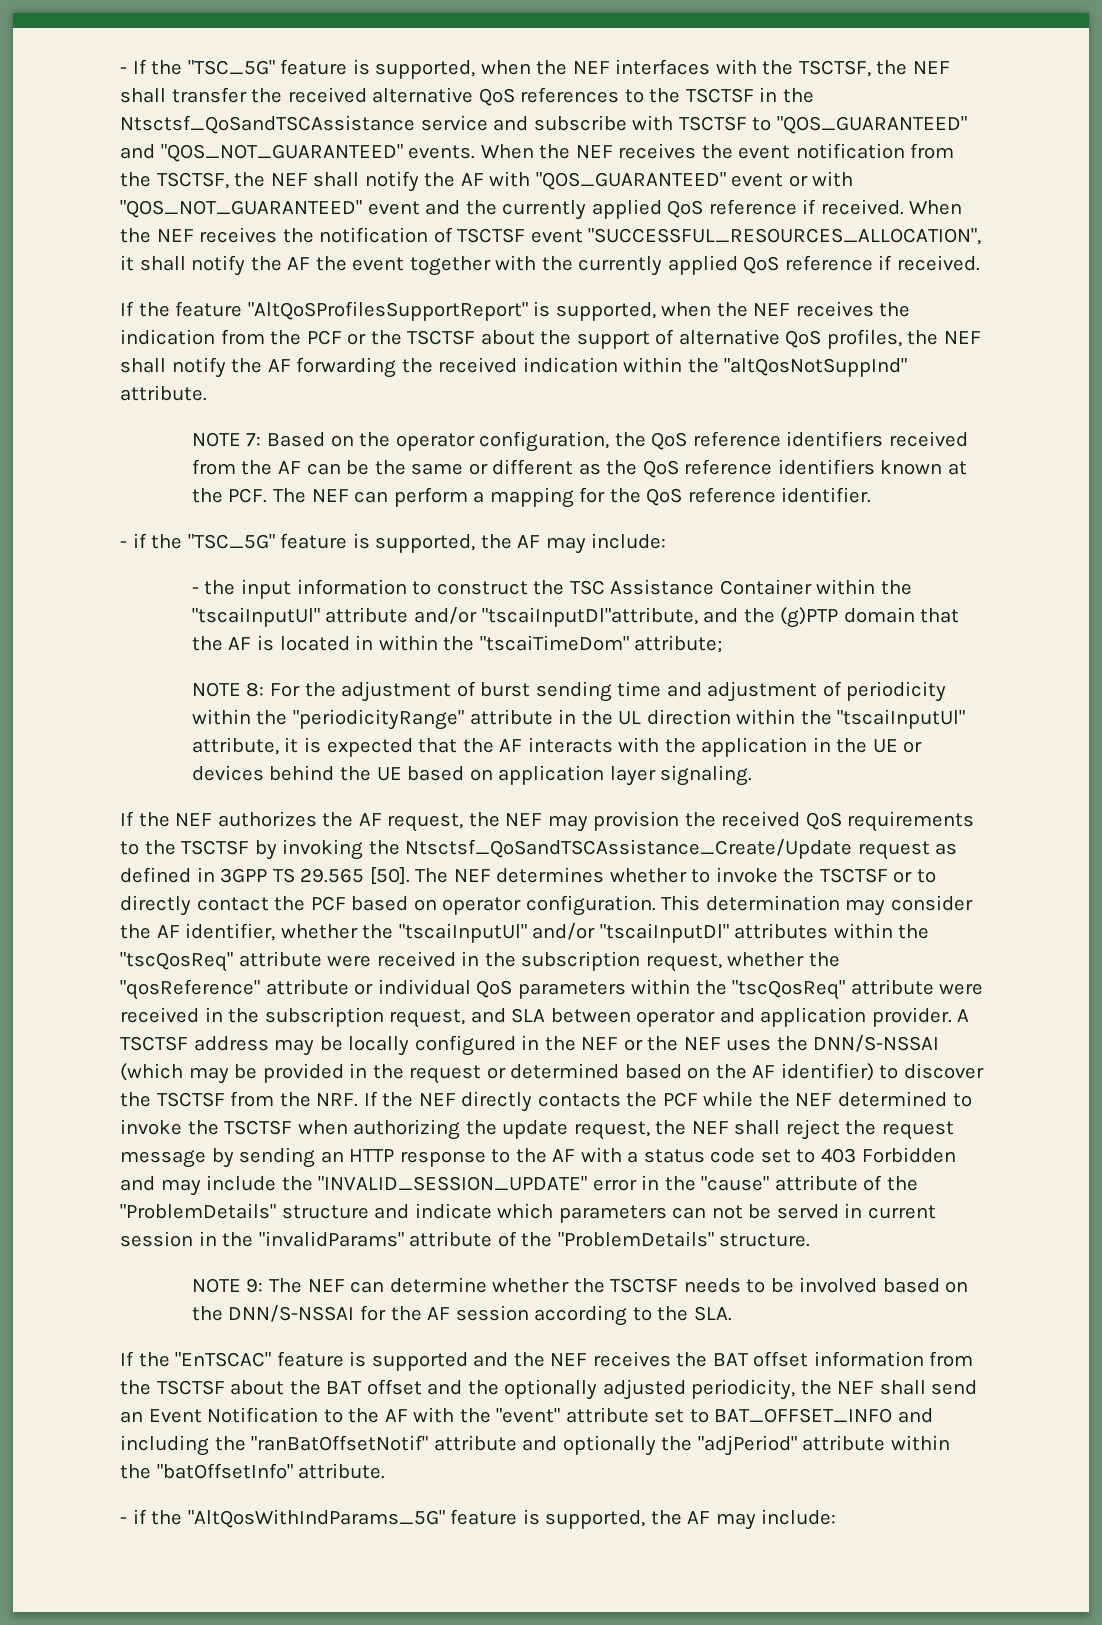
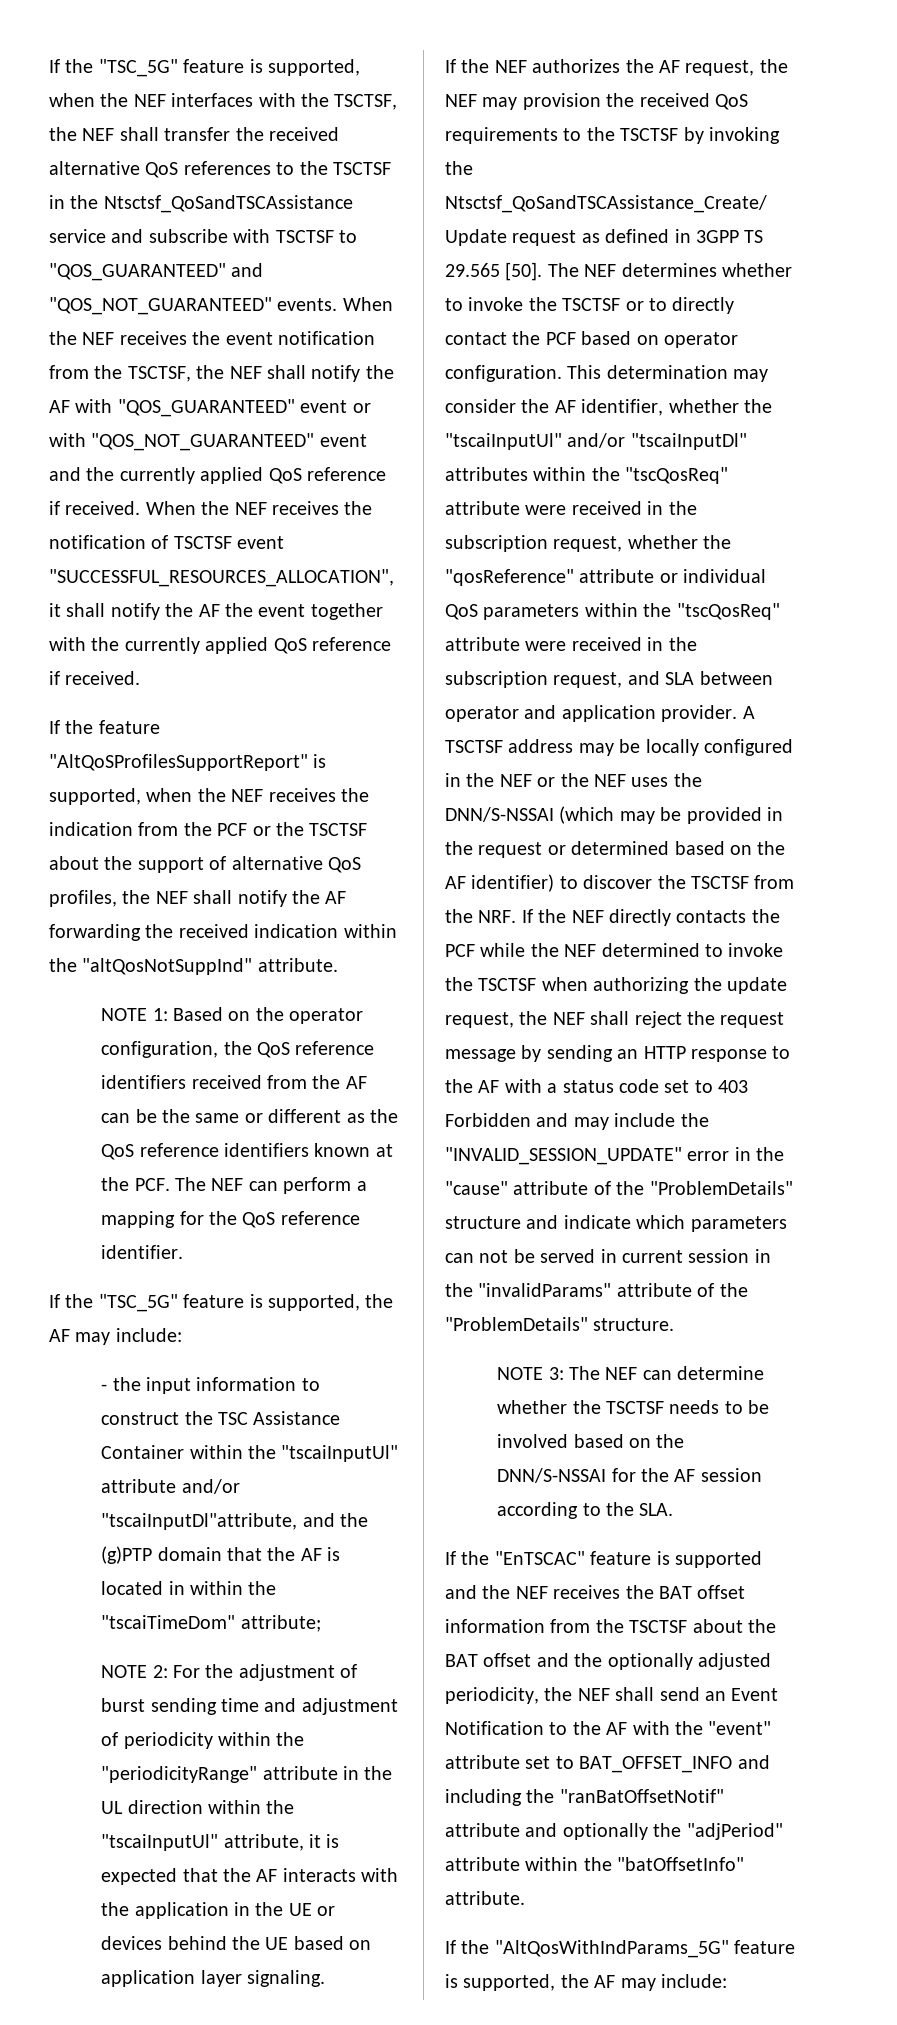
- - If the "TSC_5G" feature is supported, when the NEF interfaces with the TSCTSF, the NEF shall transfer the received alternative QoS references to the TSCTSF in the Ntsctsf_QoSandTSCAssistance service and subscribe with TSCTSF to "QOS_GUARANTEED" and "QOS_NOT_GUARANTEED" events.
+ If the "TSC_5G" feature is supported, when the NEF interfaces with the TSCTSF, the NEF shall transfer the received alternative QoS references to the TSCTSF in the Ntsctsf_QoSandTSCAssistance service and subscribe with TSCTSF to "QOS_GUARANTEED" and "QOS_NOT_GUARANTEED" events.
- NOTE 7: Based on the operator configuration, the QoS reference identifiers received from the AF can be the same or different as the QoS reference identifiers known at the PCF. The NEF can perform a mapping for the QoS reference identifier.
+ NOTE 1: Based on the operator configuration, the QoS reference identifiers received from the AF can be the same or different as the QoS reference identifiers known at the PCF. The NEF can perform a mapping for the QoS reference identifier.
- - if the "TSC_5G" feature is supported, the AF may include:
+ If the "TSC_5G" feature is supported, the AF may include:
- NOTE 8: For the adjustment of burst sending time and adjustment of periodicity within the "periodicityRange" attribute in the UL direction within the "tscaiInputUl" attribute, it is expected that the AF interacts with the application in the UE or devices behind the UE based on application layer signaling.
+ NOTE 2: For the adjustment of burst sending time and adjustment of periodicity within the "periodicityRange" attribute in the UL direction within the "tscaiInputUl" attribute, it is expected that the AF interacts with the application in the UE or devices behind the UE based on application layer signaling.
- NOTE 9: The NEF can determine whether the TSCTSF needs to be involved based on the DNN/S-NSSAI for the AF session according to the SLA.
+ NOTE 3: The NEF can determine whether the TSCTSF needs to be involved based on the DNN/S-NSSAI for the AF session according to the SLA.
- - if the "AltQosWithIndParams_5G" feature is supported, the AF may include:
+ If the "AltQosWithIndParams_5G" feature is supported, the AF may include:

